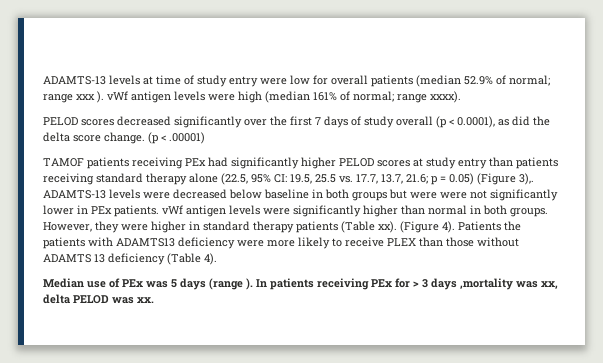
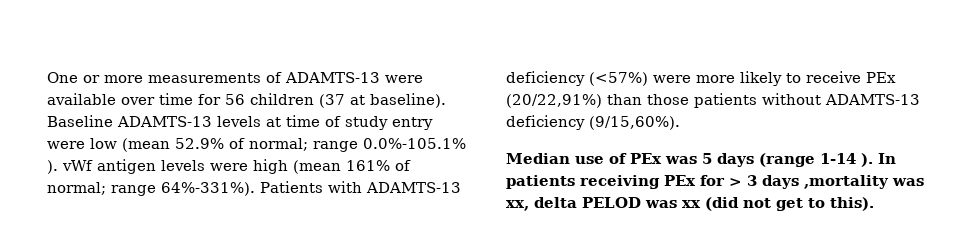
- ADAMTS-13 levels at time of study entry were low for overall patients (median 52.9% of normal; range xxx ). vWf antigen levels were high (median 161% of normal; range xxxx).
- PELOD scores decreased significantly over the first 7 days of study overall (p < 0.0001), as did the delta score change. (p < .00001)
- TAMOF patients receiving PEx had significantly higher PELOD scores at study entry than patients receiving standard therapy alone (22.5, 95% CI: 19.5, 25.5 vs. 17.7, 13.7, 21.6; p = 0.05) (Figure 3),. ADAMTS-13 levels were decreased below baseline in both groups but were were not significantly lower in PEx patients. vWf antigen levels were significantly higher than normal in both groups. However, they were higher in standard therapy patients (Table xx). (Figure 4). Patients the patients with ADAMTS13 deficiency were more likely to receive PLEX than those without ADAMTS 13 deficiency (Table 4).
+ One or more measurements of ADAMTS-13 were available over time for 56 children (37 at baseline). Baseline ADAMTS-13 levels at time of study entry were low (mean 52.9% of normal; range 0.0%-105.1% ). vWf antigen levels were high (mean 161% of normal; range 64%-331%). Patients with ADAMTS-13 deficiency (<57%) were more likely to receive PEx (20/22,91%) than those patients without ADAMTS-13 deficiency (9/15,60%).
- Median use of PEx was 5 days (range ).
+ Median use of PEx was 5 days (range 1-14 ).
- In patients receiving PEx for > 3 days ,mortality was xx, delta PELOD was xx.
+ In patients receiving PEx for > 3 days ,mortality was xx, delta PELOD was xx (did not get to this).

